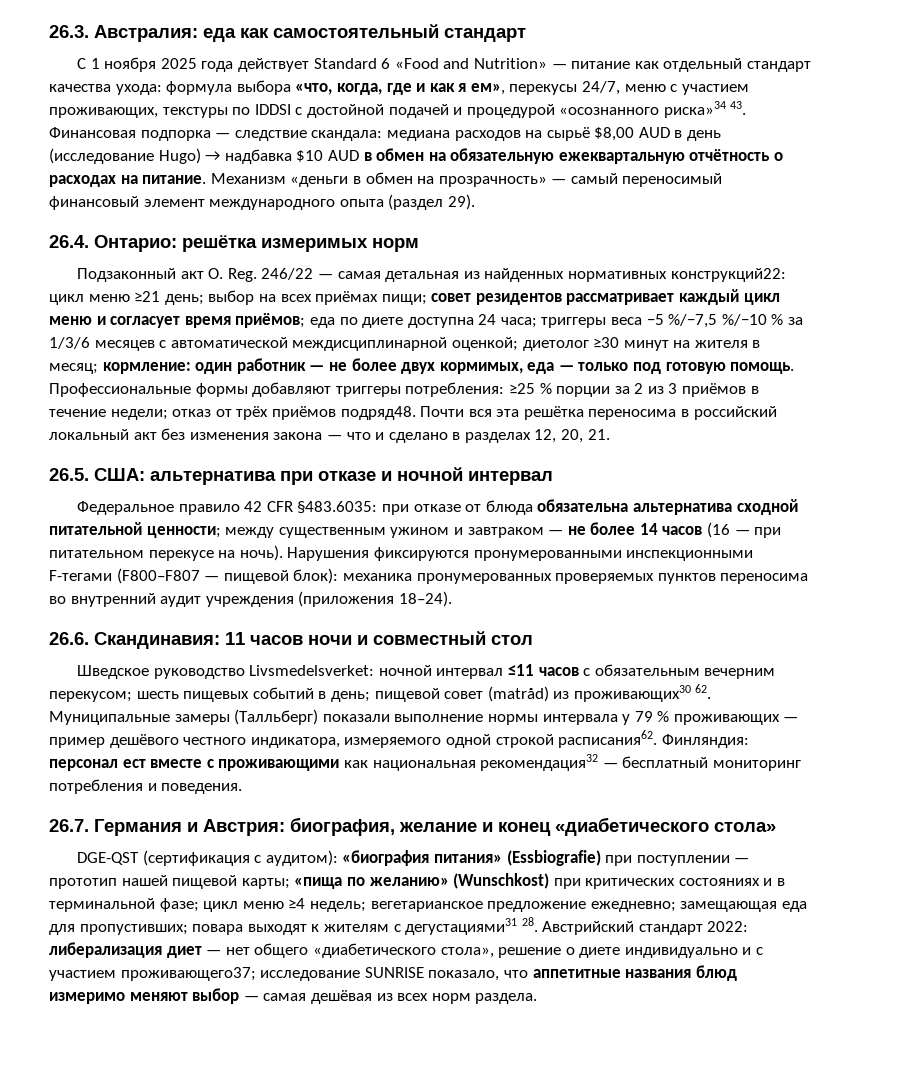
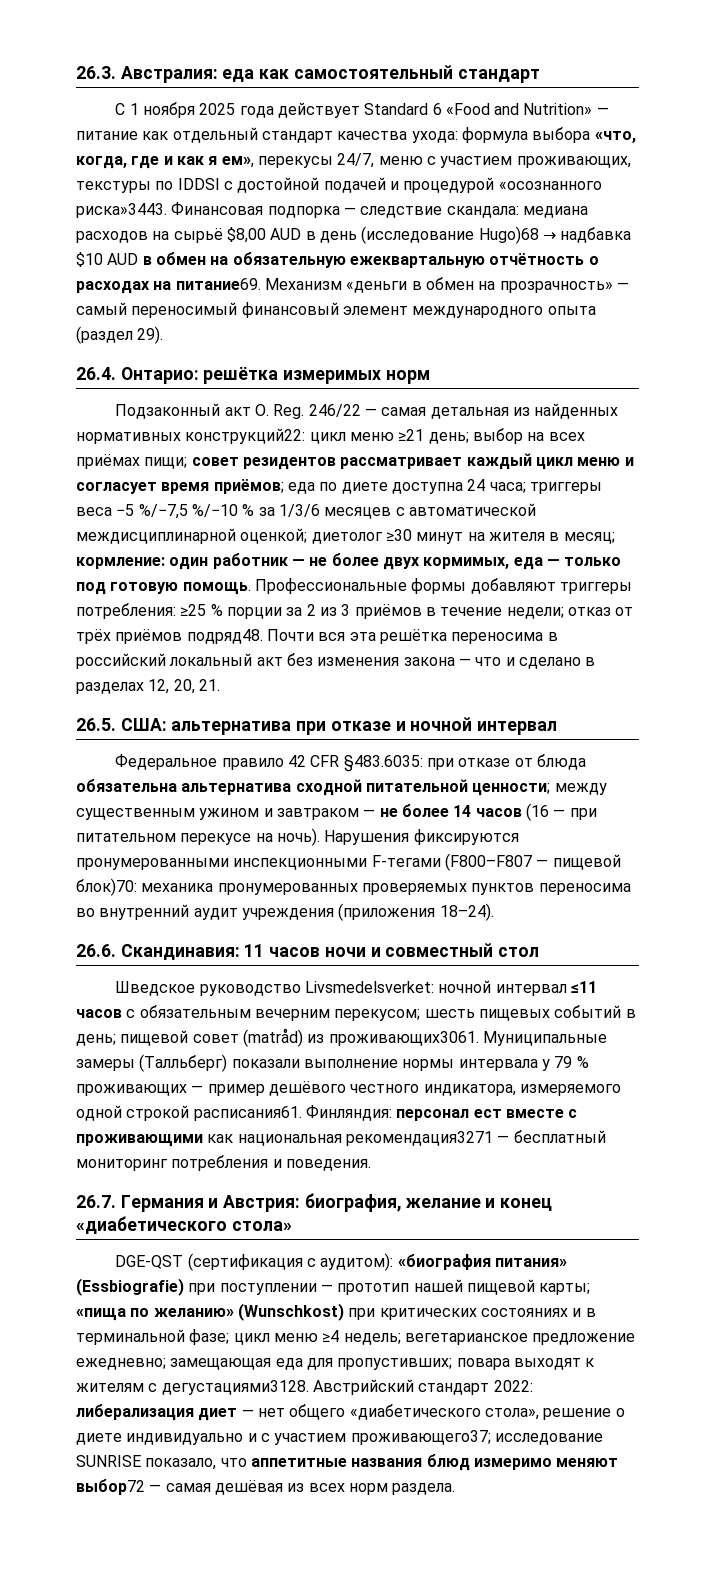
- формула выбора «что, когда, где и как я ем», перекусы 24/7, меню с участием проживающих, текстуры по IDDSI с достойной подачей и процедурой «осознанного риска»34 43. Финансовая подпорка — следствие скандала:
+ формула выбора «что, когда, где и как я ем», перекусы 24/7, меню с участием проживающих, текстуры по IDDSI с достойной подачей и процедурой «осознанного риска»3443. Финансовая подпорка — следствие скандала:
- медиана расходов на сырьё $8,00 AUD в день (исследование Hugo) → надбавка $10 AUD в обмен на обязательную ежеквартальную отчётность о расходах на питание.
+ медиана расходов на сырьё $8,00 AUD в день (исследование Hugo)68 → надбавка $10 AUD в обмен на обязательную ежеквартальную отчётность о расходах на питание69.
- Нарушения фиксируются пронумерованными инспекционными F-тегами (F800–F807 — пищевой блок): механика пронумерованных проверяемых пунктов переносима во внутренний аудит учреждения (приложения 18–24).
+ Нарушения фиксируются пронумерованными инспекционными F-тегами (F800–F807 — пищевой блок)70: механика пронумерованных проверяемых пунктов переносима во внутренний аудит учреждения (приложения 18–24).
- Шведское руководство Livsmedelsverket: ночной интервал ≤11 часов с обязательным вечерним перекусом; шесть пищевых событий в день; пищевой совет (matråd) из проживающих30 62. Муниципальные замеры (Талльберг) показали выполнение нормы интервала у 79 % проживающих — пример дешёвого честного индикатора, измеряемого одной строкой расписания62.
+ Шведское руководство Livsmedelsverket: ночной интервал ≤11 часов с обязательным вечерним перекусом; шесть пищевых событий в день; пищевой совет (matråd) из проживающих3061. Муниципальные замеры (Талльберг) показали выполнение нормы интервала у 79 % проживающих — пример дешёвого честного индикатора, измеряемого одной строкой расписания61.
- Финляндия: персонал ест вместе с проживающими как национальная рекомендация32 — бесплатный мониторинг потребления и поведения.
+ Финляндия: персонал ест вместе с проживающими как национальная рекомендация3271 — бесплатный мониторинг потребления и поведения.
- повара выходят к жителям с дегустациями31 28. Австрийский стандарт 2022:
+ повара выходят к жителям с дегустациями3128. Австрийский стандарт 2022:
- исследование SUNRISE показало, что аппетитные названия блюд измеримо меняют выбор — самая дешёвая из всех норм раздела.
+ исследование SUNRISE показало, что аппетитные названия блюд измеримо меняют выбор72 — самая дешёвая из всех норм раздела.

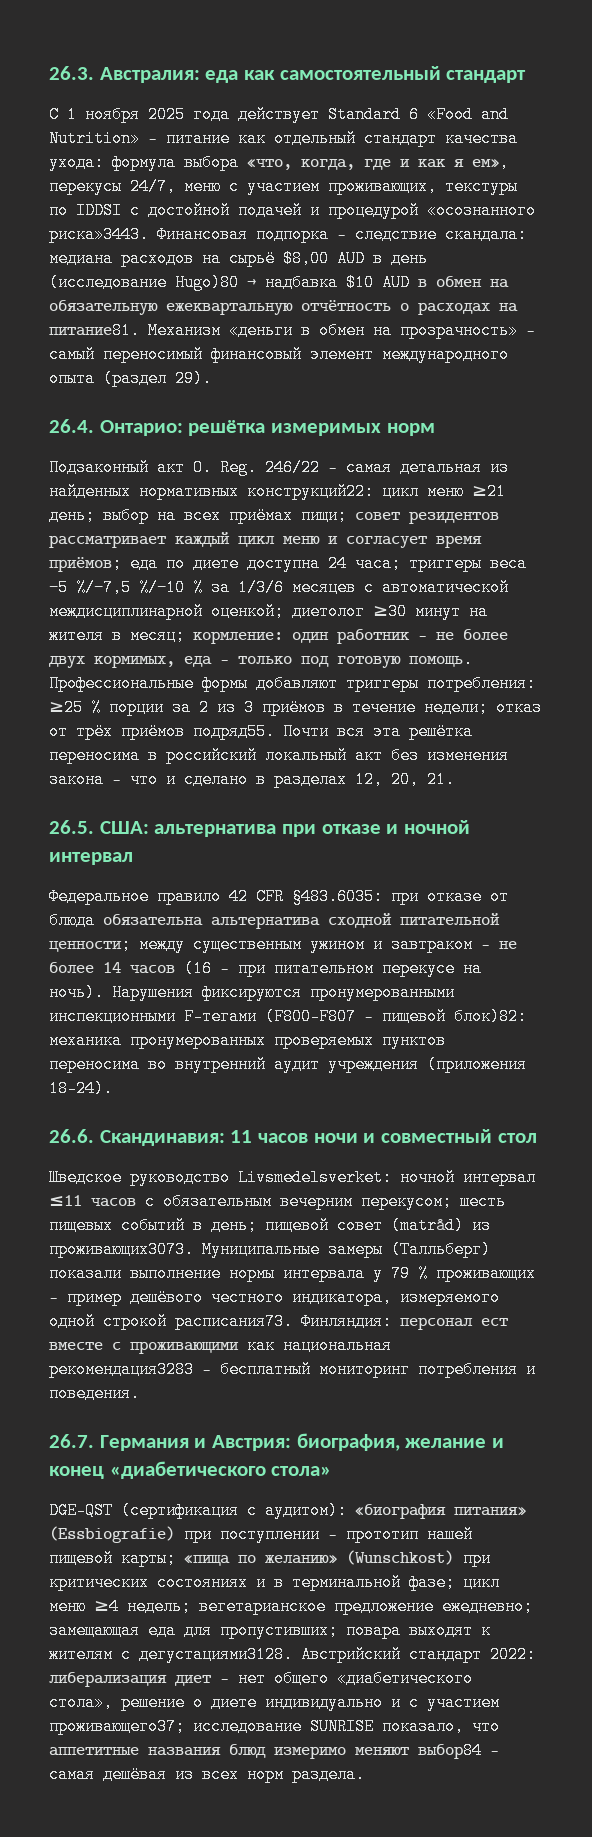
- Финансовая подпорка — следствие скандала: медиана расходов на сырьё $8,00 AUD в день (исследование Hugo)68 → надбавка $10 AUD в обмен на обязательную ежеквартальную отчётность о расходах на питание69.
+ Финансовая подпорка — следствие скандала: медиана расходов на сырьё $8,00 AUD в день (исследование Hugo)80 → надбавка $10 AUD в обмен на обязательную ежеквартальную отчётность о расходах на питание81.
- Профессиональные формы добавляют триггеры потребления: ≥25 % порции за 2 из 3 приёмов в течение недели; отказ от трёх приёмов подряд48.
+ Профессиональные формы добавляют триггеры потребления: ≥25 % порции за 2 из 3 приёмов в течение недели; отказ от трёх приёмов подряд55.
- Нарушения фиксируются пронумерованными инспекционными F-тегами (F800–F807 — пищевой блок)70: механика пронумерованных проверяемых пунктов переносима во внутренний аудит учреждения (приложения 18–24).
+ Нарушения фиксируются пронумерованными инспекционными F-тегами (F800–F807 — пищевой блок)82: механика пронумерованных проверяемых пунктов переносима во внутренний аудит учреждения (приложения 18–24).
- Шведское руководство Livsmedelsverket: ночной интервал ≤11 часов с обязательным вечерним перекусом; шесть пищевых событий в день; пищевой совет (matråd) из проживающих3061.
+ Шведское руководство Livsmedelsverket: ночной интервал ≤11 часов с обязательным вечерним перекусом; шесть пищевых событий в день; пищевой совет (matråd) из проживающих3073.
- Муниципальные замеры (Талльберг) показали выполнение нормы интервала у 79 % проживающих — пример дешёвого честного индикатора, измеряемого одной строкой расписания61.
+ Муниципальные замеры (Талльберг) показали выполнение нормы интервала у 79 % проживающих — пример дешёвого честного индикатора, измеряемого одной строкой расписания73.
- Финляндия: персонал ест вместе с проживающими как национальная рекомендация3271 — бесплатный мониторинг потребления и поведения.
+ Финляндия: персонал ест вместе с проживающими как национальная рекомендация3283 — бесплатный мониторинг потребления и поведения.
- Австрийский стандарт 2022: либерализация диет — нет общего «диабетического стола», решение о диете индивидуально и с участием проживающего37; исследование SUNRISE показало, что аппетитные названия блюд измеримо меняют выбор72 — самая дешёвая из всех норм раздела.
+ Австрийский стандарт 2022: либерализация диет — нет общего «диабетического стола», решение о диете индивидуально и с участием проживающего37; исследование SUNRISE показало, что аппетитные названия блюд измеримо меняют выбор84 — самая дешёвая из всех норм раздела.

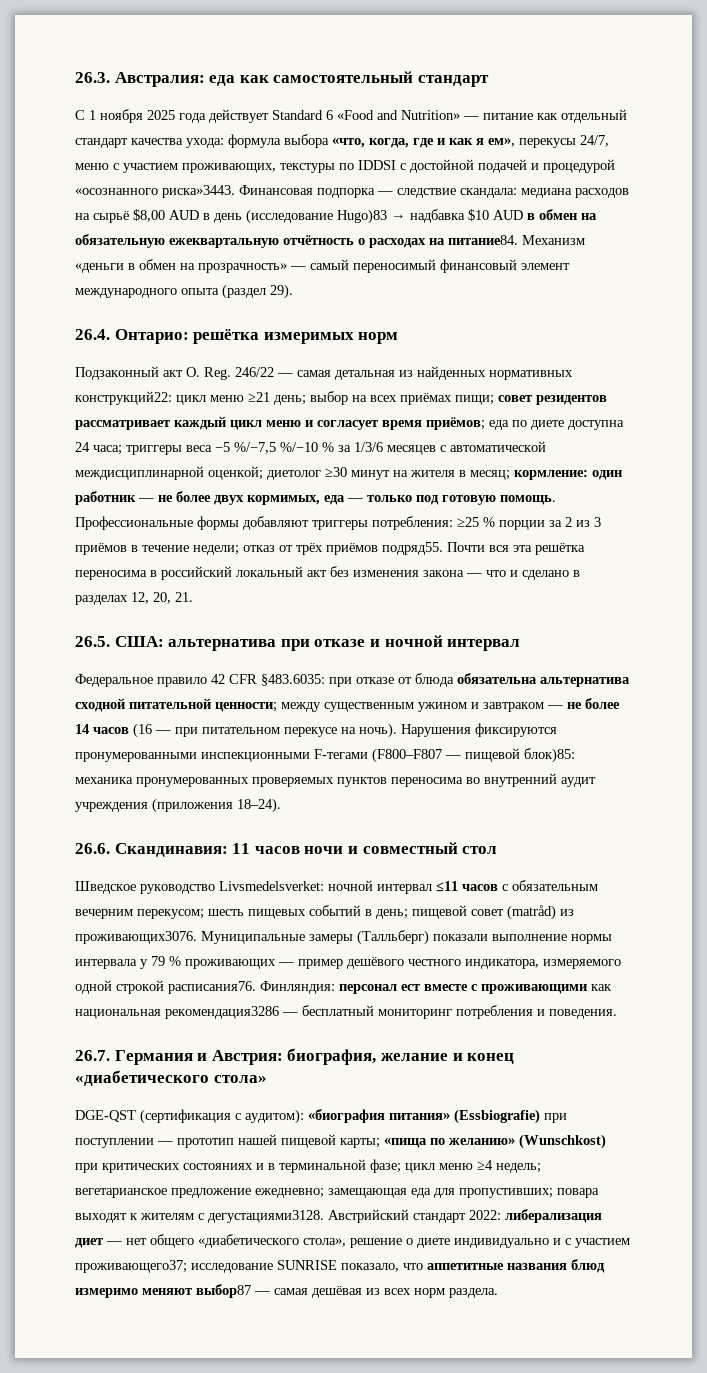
- Финансовая подпорка — следствие скандала: медиана расходов на сырьё $8,00 AUD в день (исследование Hugo)80 → надбавка $10 AUD в обмен на обязательную ежеквартальную отчётность о расходах на питание81.
+ Финансовая подпорка — следствие скандала: медиана расходов на сырьё $8,00 AUD в день (исследование Hugo)83 → надбавка $10 AUD в обмен на обязательную ежеквартальную отчётность о расходах на питание84.
- Нарушения фиксируются пронумерованными инспекционными F-тегами (F800–F807 — пищевой блок)82: механика пронумерованных проверяемых пунктов переносима во внутренний аудит учреждения (приложения 18–24).
+ Нарушения фиксируются пронумерованными инспекционными F-тегами (F800–F807 — пищевой блок)85: механика пронумерованных проверяемых пунктов переносима во внутренний аудит учреждения (приложения 18–24).
- Шведское руководство Livsmedelsverket: ночной интервал ≤11 часов с обязательным вечерним перекусом; шесть пищевых событий в день; пищевой совет (matråd) из проживающих3073.
+ Шведское руководство Livsmedelsverket: ночной интервал ≤11 часов с обязательным вечерним перекусом; шесть пищевых событий в день; пищевой совет (matråd) из проживающих3076.
- Муниципальные замеры (Талльберг) показали выполнение нормы интервала у 79 % проживающих — пример дешёвого честного индикатора, измеряемого одной строкой расписания73.
+ Муниципальные замеры (Талльберг) показали выполнение нормы интервала у 79 % проживающих — пример дешёвого честного индикатора, измеряемого одной строкой расписания76.
- Финляндия: персонал ест вместе с проживающими как национальная рекомендация3283 — бесплатный мониторинг потребления и поведения.
+ Финляндия: персонал ест вместе с проживающими как национальная рекомендация3286 — бесплатный мониторинг потребления и поведения.
- Австрийский стандарт 2022: либерализация диет — нет общего «диабетического стола», решение о диете индивидуально и с участием проживающего37; исследование SUNRISE показало, что аппетитные названия блюд измеримо меняют выбор84 — самая дешёвая из всех норм раздела.
+ Австрийский стандарт 2022: либерализация диет — нет общего «диабетического стола», решение о диете индивидуально и с участием проживающего37; исследование SUNRISE показало, что аппетитные названия блюд измеримо меняют выбор87 — самая дешёвая из всех норм раздела.

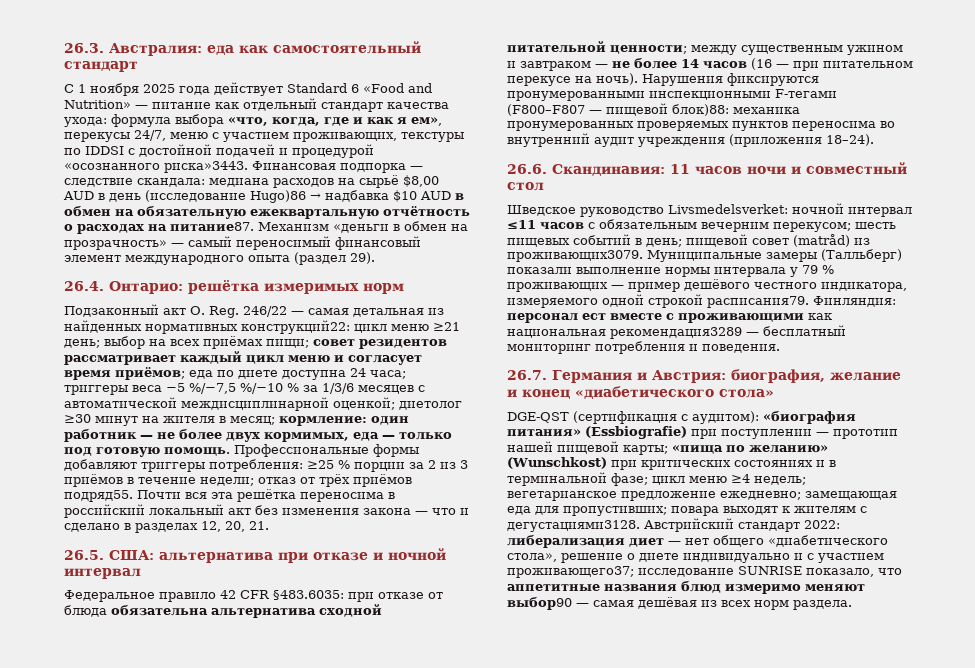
- Финансовая подпорка — следствие скандала: медиана расходов на сырьё $8,00 AUD в день (исследование Hugo)83 → надбавка $10 AUD в обмен на обязательную ежеквартальную отчётность о расходах на питание84.
+ Финансовая подпорка — следствие скандала: медиана расходов на сырьё $8,00 AUD в день (исследование Hugo)86 → надбавка $10 AUD в обмен на обязательную ежеквартальную отчётность о расходах на питание87.
- Нарушения фиксируются пронумерованными инспекционными F-тегами (F800–F807 — пищевой блок)85: механика пронумерованных проверяемых пунктов переносима во внутренний аудит учреждения (приложения 18–24).
+ Нарушения фиксируются пронумерованными инспекционными F-тегами (F800–F807 — пищевой блок)88: механика пронумерованных проверяемых пунктов переносима во внутренний аудит учреждения (приложения 18–24).
- Шведское руководство Livsmedelsverket: ночной интервал ≤11 часов с обязательным вечерним перекусом; шесть пищевых событий в день; пищевой совет (matråd) из проживающих3076.
+ Шведское руководство Livsmedelsverket: ночной интервал ≤11 часов с обязательным вечерним перекусом; шесть пищевых событий в день; пищевой совет (matråd) из проживающих3079.
- Муниципальные замеры (Талльберг) показали выполнение нормы интервала у 79 % проживающих — пример дешёвого честного индикатора, измеряемого одной строкой расписания76.
+ Муниципальные замеры (Талльберг) показали выполнение нормы интервала у 79 % проживающих — пример дешёвого честного индикатора, измеряемого одной строкой расписания79.
- Финляндия: персонал ест вместе с проживающими как национальная рекомендация3286 — бесплатный мониторинг потребления и поведения.
+ Финляндия: персонал ест вместе с проживающими как национальная рекомендация3289 — бесплатный мониторинг потребления и поведения.
- Австрийский стандарт 2022: либерализация диет — нет общего «диабетического стола», решение о диете индивидуально и с участием проживающего37; исследование SUNRISE показало, что аппетитные названия блюд измеримо меняют выбор87 — самая дешёвая из всех норм раздела.
+ Австрийский стандарт 2022: либерализация диет — нет общего «диабетического стола», решение о диете индивидуально и с участием проживающего37; исследование SUNRISE показало, что аппетитные названия блюд измеримо меняют выбор90 — самая дешёвая из всех норм раздела.

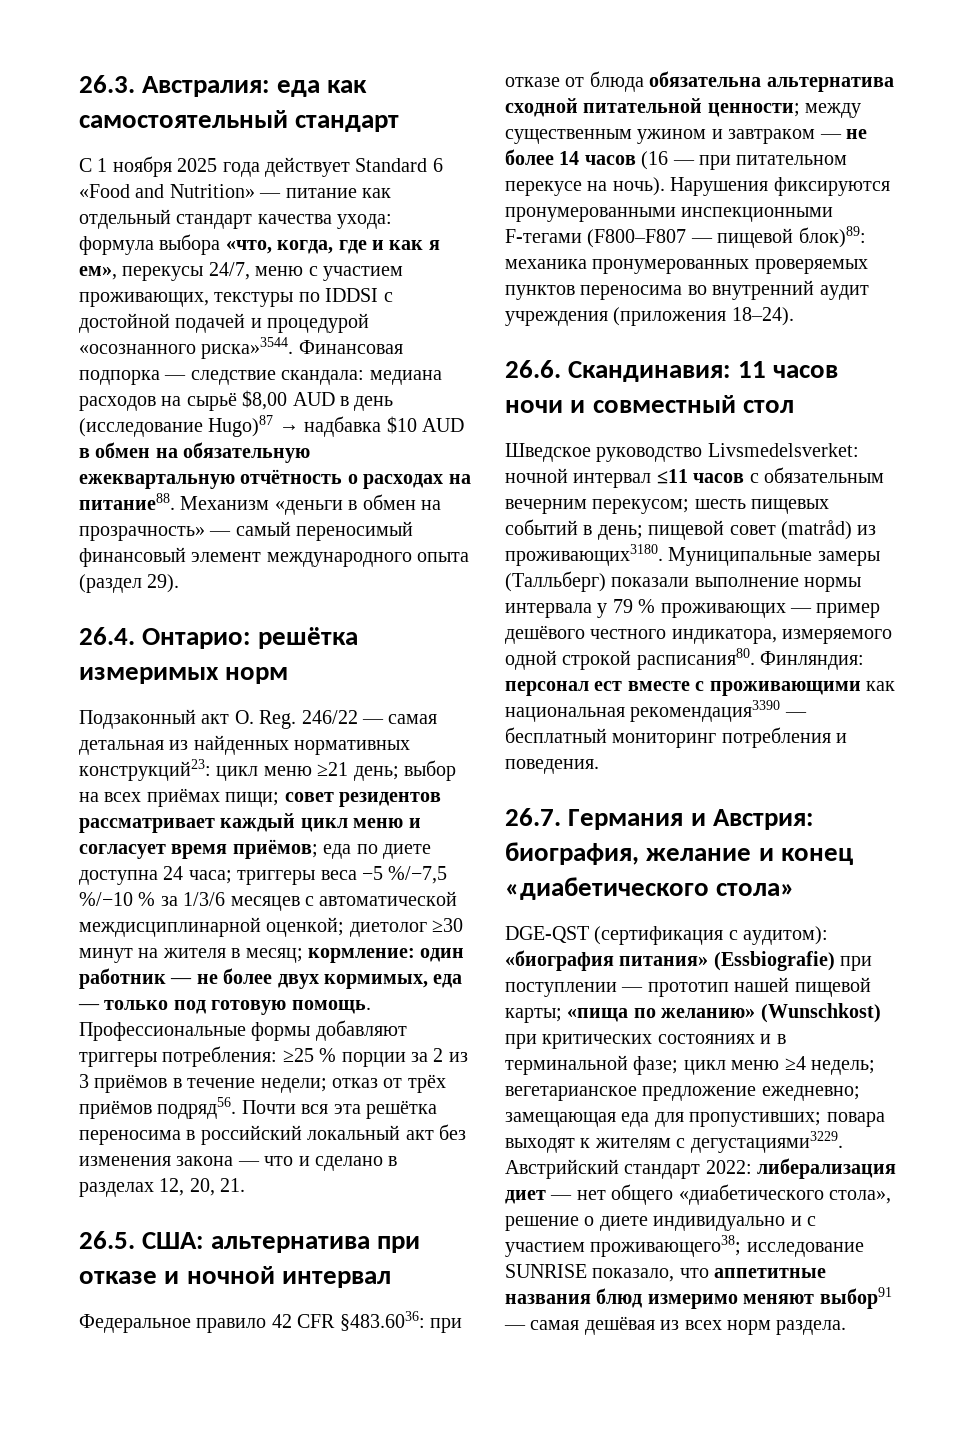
- С 1 ноября 2025 года действует Standard 6 «Food and Nutrition» — питание как отдельный стандарт качества ухода: формула выбора «что, когда, где и как я ем», перекусы 24/7, меню с участием проживающих, текстуры по IDDSI с достойной подачей и процедурой «осознанного риска»3443.
+ С 1 ноября 2025 года действует Standard 6 «Food and Nutrition» — питание как отдельный стандарт качества ухода: формула выбора «что, когда, где и как я ем», перекусы 24/7, меню с участием проживающих, текстуры по IDDSI с достойной подачей и процедурой «осознанного риска»3544.
- Финансовая подпорка — следствие скандала: медиана расходов на сырьё $8,00 AUD в день (исследование Hugo)86 → надбавка $10 AUD в обмен на обязательную ежеквартальную отчётность о расходах на питание87.
+ Финансовая подпорка — следствие скандала: медиана расходов на сырьё $8,00 AUD в день (исследование Hugo)87 → надбавка $10 AUD в обмен на обязательную ежеквартальную отчётность о расходах на питание88.
- Подзаконный акт O. Reg. 246/22 — самая детальная из найденных нормативных конструкций22:
+ Подзаконный акт O. Reg. 246/22 — самая детальная из найденных нормативных конструкций23:
- Профессиональные формы добавляют триггеры потребления: ≥25 % порции за 2 из 3 приёмов в течение недели; отказ от трёх приёмов подряд55.
+ Профессиональные формы добавляют триггеры потребления: ≥25 % порции за 2 из 3 приёмов в течение недели; отказ от трёх приёмов подряд56.
- Федеральное правило 42 CFR §483.6035: при отказе от блюда обязательна альтернатива сходной питательной ценности; между существенным ужином и завтраком — не более 14 часов (16 — при питательном перекусе на ночь).
+ Федеральное правило 42 CFR §483.6036: при отказе от блюда обязательна альтернатива сходной питательной ценности; между существенным ужином и завтраком — не более 14 часов (16 — при питательном перекусе на ночь).
- Нарушения фиксируются пронумерованными инспекционными F-тегами (F800–F807 — пищевой блок)88: механика пронумерованных проверяемых пунктов переносима во внутренний аудит учреждения (приложения 18–24).
+ Нарушения фиксируются пронумерованными инспекционными F-тегами (F800–F807 — пищевой блок)89: механика пронумерованных проверяемых пунктов переносима во внутренний аудит учреждения (приложения 18–24).
- Шведское руководство Livsmedelsverket: ночной интервал ≤11 часов с обязательным вечерним перекусом; шесть пищевых событий в день; пищевой совет (matråd) из проживающих3079.
+ Шведское руководство Livsmedelsverket: ночной интервал ≤11 часов с обязательным вечерним перекусом; шесть пищевых событий в день; пищевой совет (matråd) из проживающих3180.
- Муниципальные замеры (Талльберг) показали выполнение нормы интервала у 79 % проживающих — пример дешёвого честного индикатора, измеряемого одной строкой расписания79.
+ Муниципальные замеры (Талльберг) показали выполнение нормы интервала у 79 % проживающих — пример дешёвого честного индикатора, измеряемого одной строкой расписания80.
- Финляндия: персонал ест вместе с проживающими как национальная рекомендация3289 — бесплатный мониторинг потребления и поведения.
+ Финляндия: персонал ест вместе с проживающими как национальная рекомендация3390 — бесплатный мониторинг потребления и поведения.
- DGE-QST (сертификация с аудитом): «биография питания» (Essbiografie) при поступлении — прототип нашей пищевой карты; «пища по желанию» (Wunschkost) при критических состояниях и в терминальной фазе; цикл меню ≥4 недель; вегетарианское предложение ежедневно; замещающая еда для пропустивших; повара выходят к жителям с дегустациями3128.
+ DGE-QST (сертификация с аудитом): «биография питания» (Essbiografie) при поступлении — прототип нашей пищевой карты; «пища по желанию» (Wunschkost) при критических состояниях и в терминальной фазе; цикл меню ≥4 недель; вегетарианское предложение ежедневно; замещающая еда для пропустивших; повара выходят к жителям с дегустациями3229.
- Австрийский стандарт 2022: либерализация диет — нет общего «диабетического стола», решение о диете индивидуально и с участием проживающего37; исследование SUNRISE показало, что аппетитные названия блюд измеримо меняют выбор90 — самая дешёвая из всех норм раздела.
+ Австрийский стандарт 2022: либерализация диет — нет общего «диабетического стола», решение о диете индивидуально и с участием проживающего38; исследование SUNRISE показало, что аппетитные названия блюд измеримо меняют выбор91 — самая дешёвая из всех норм раздела.

